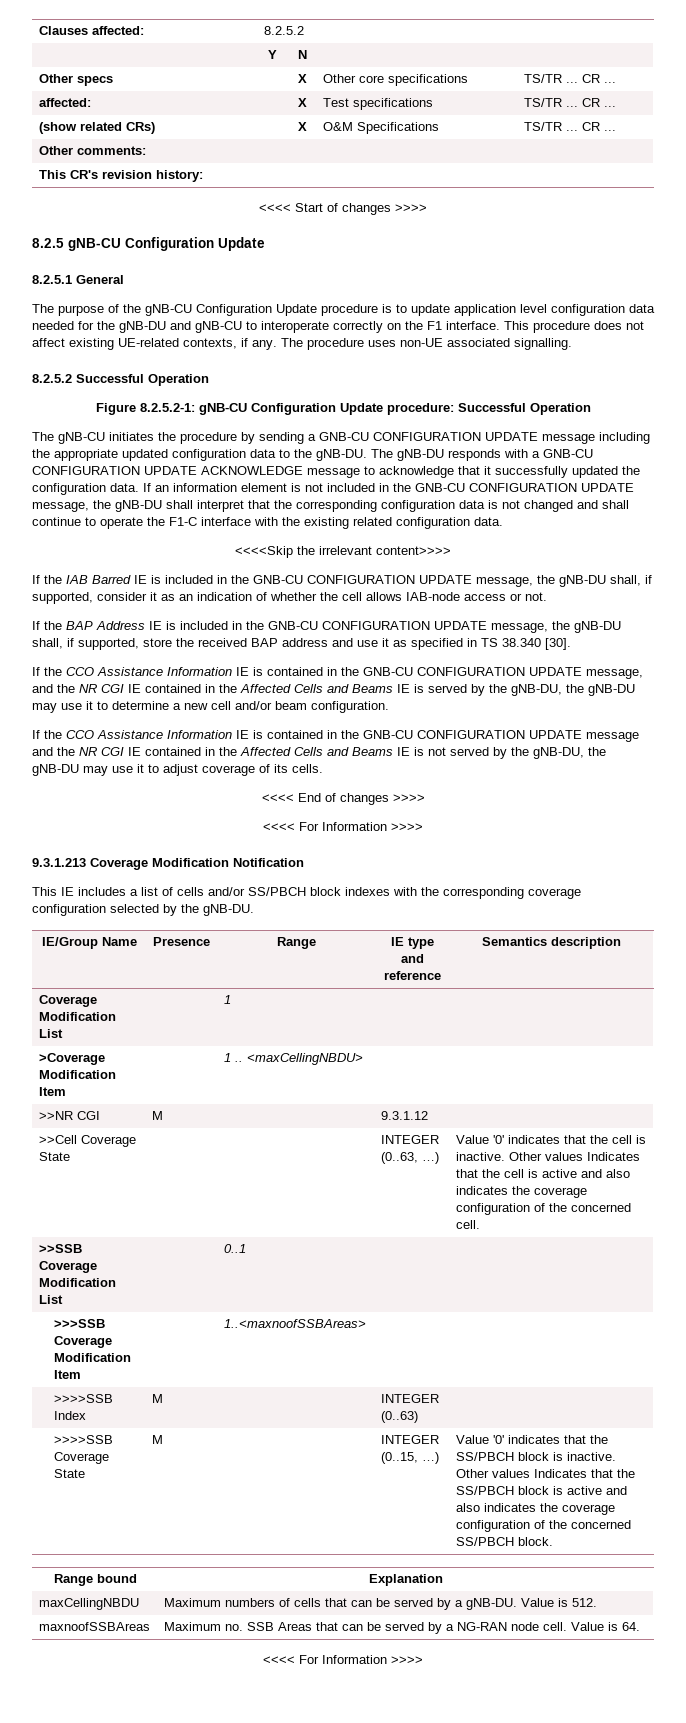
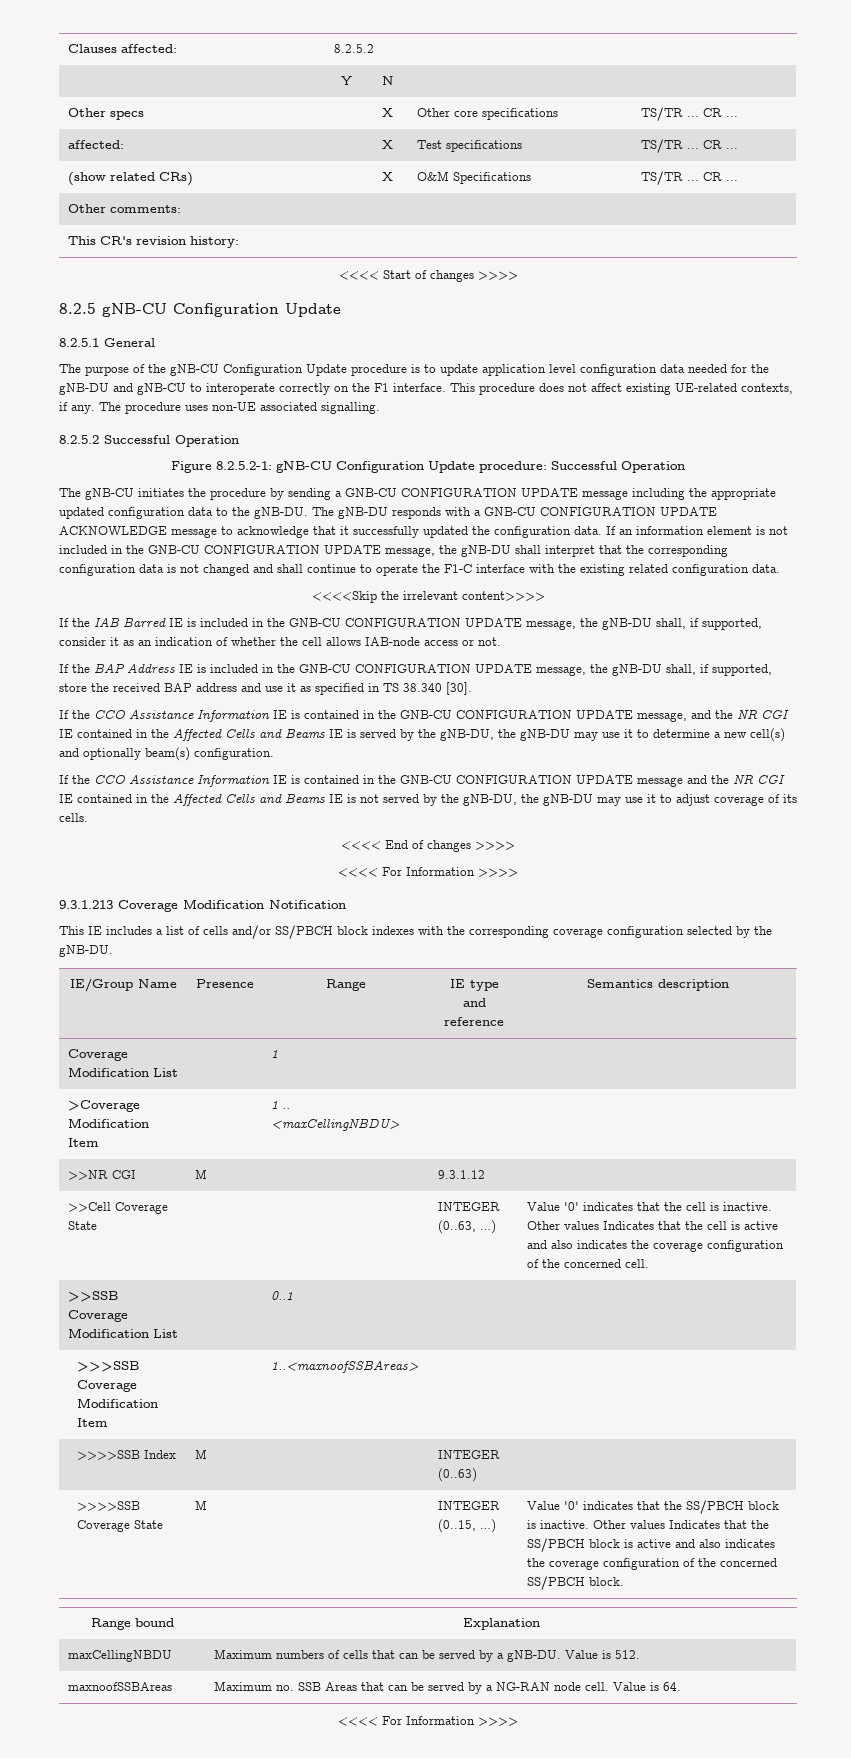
- If the CCO Assistance Information IE is contained in the GNB-CU CONFIGURATION UPDATE message, and the NR CGI IE contained in the Affected Cells and Beams IE is served by the gNB-DU, the gNB-DU may use it to determine a new cell and/or beam configuration.
+ If the CCO Assistance Information IE is contained in the GNB-CU CONFIGURATION UPDATE message, and the NR CGI IE contained in the Affected Cells and Beams IE is served by the gNB-DU, the gNB-DU may use it to determine a new cell(s) and optionally beam(s) configuration.

